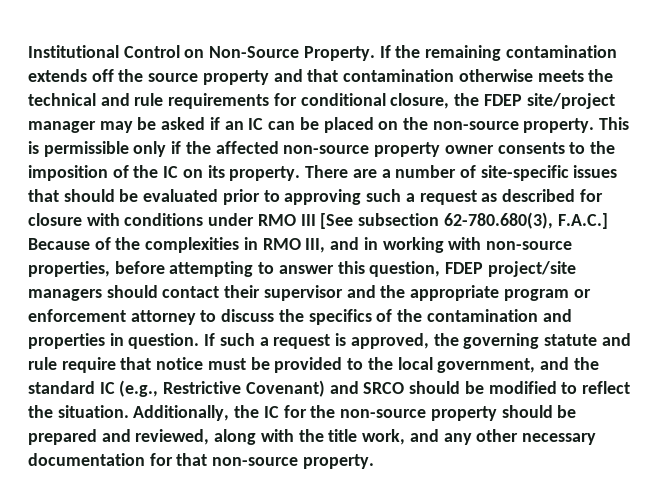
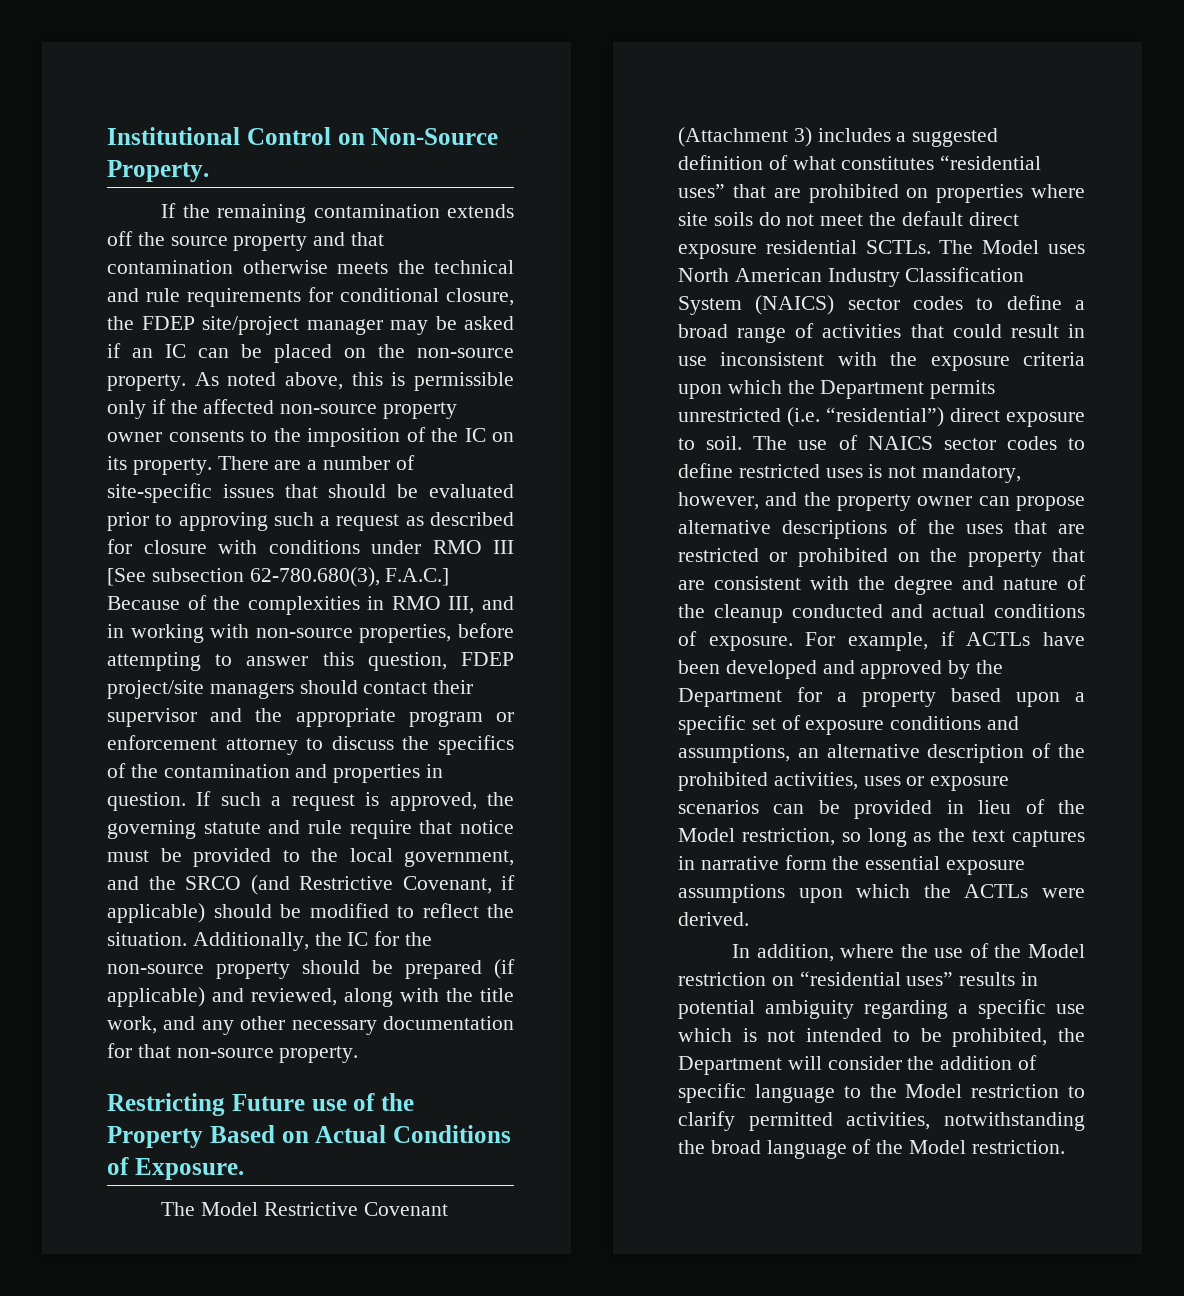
- Institutional Control on Non-Source Property. If the remaining contamination extends off the source property and that contamination otherwise meets the technical and rule requirements for conditional closure, the FDEP site/project manager may be asked if an IC can be placed on the non-source property.
+ Institutional Control on Non-Source Property.
+ If the remaining contamination extends off the source property and that contamination otherwise meets the technical and rule requirements for conditional closure, the FDEP site/project manager may be asked if an IC can be placed on the non-source property.
- This is permissible only if the affected non-source property owner consents to the imposition of the IC on its property.
+ As noted above, this is permissible only if the affected non-source property owner consents to the imposition of the IC on its property.
- If such a request is approved, the governing statute and rule require that notice must be provided to the local government, and the standard IC (e.g., Restrictive Covenant) and SRCO should be modified to reflect the situation.
+ If such a request is approved, the governing statute and rule require that notice must be provided to the local government, and the SRCO (and Restrictive Covenant, if applicable) should be modified to reflect the situation.
- Additionally, the IC for the non-source property should be prepared and reviewed, along with the title work, and any other necessary documentation for that non-source property.
+ Additionally, the IC for the non-source property should be prepared (if applicable) and reviewed, along with the title work, and any other necessary documentation for that non-source property.
+ Restricting Future use of the Property Based on Actual Conditions of Exposure.
+ The Model Restrictive Covenant (Attachment 3) includes a suggested definition of what constitutes “residential uses” that are prohibited on properties where site soils do not meet the default direct exposure residential SCTLs. The Model uses North American Industry Classification System (NAICS) sector codes to define a broad range of activities that could result in use inconsistent with the exposure criteria upon which the Department permits unrestricted (i.e. “residential”) direct exposure to soil. The use of NAICS sector codes to define restricted uses is not mandatory, however, and the property owner can propose alternative descriptions of the uses that are restricted or prohibited on the property that are consistent with the degree and nature of the cleanup conducted and actual conditions of exposure. For example, if ACTLs have been developed and approved by the Department for a property based upon a specific set of exposure conditions and assumptions, an alternative description of the prohibited activities, uses or exposure scenarios can be provided in lieu of the Model restriction, so long as the text captures in narrative form the essential exposure assumptions upon which the ACTLs were derived.
+ In addition, where the use of the Model restriction on “residential uses” results in potential ambiguity regarding a specific use which is not intended to be prohibited, the Department will consider the addition of specific language to the Model restriction to clarify permitted activities, notwithstanding the broad language of the Model restriction.

